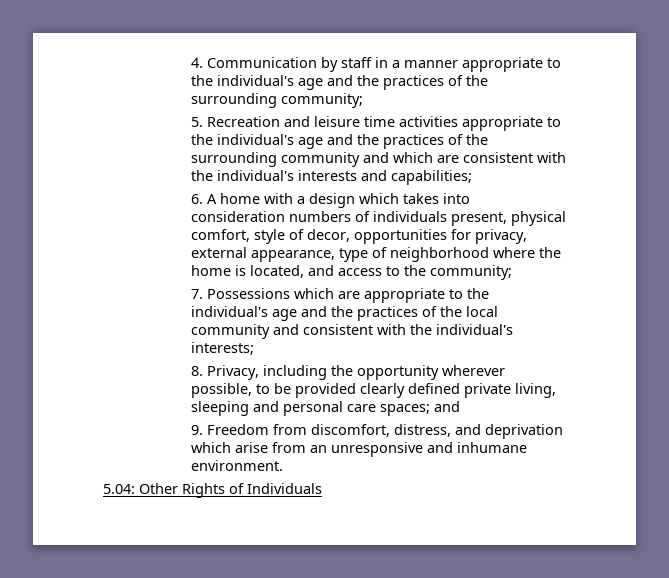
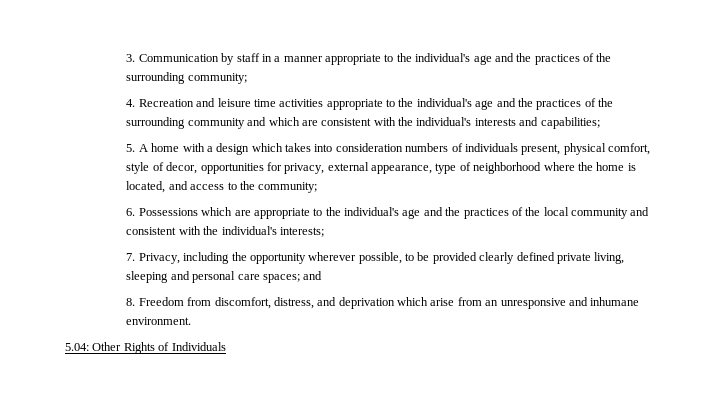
- 4. Communication by staff in a manner appropriate to the individual's age and the practices of the surrounding community;
+ 3. Communication by staff in a manner appropriate to the individual's age and the practices of the surrounding community;
- 5. Recreation and leisure time activities appropriate to the individual's age and the practices of the surrounding community and which are consistent with the individual's interests and capabilities;
+ 4. Recreation and leisure time activities appropriate to the individual's age and the practices of the surrounding community and which are consistent with the individual's interests and capabilities;
- 6. A home with a design which takes into consideration numbers of individuals present, physical comfort, style of decor, opportunities for privacy, external appearance, type of neighborhood where the home is located, and access to the community;
+ 5. A home with a design which takes into consideration numbers of individuals present, physical comfort, style of decor, opportunities for privacy, external appearance, type of neighborhood where the home is located, and access to the community;
- 7. Possessions which are appropriate to the individual's age and the practices of the local community and consistent with the individual's interests;
+ 6. Possessions which are appropriate to the individual's age and the practices of the local community and consistent with the individual's interests;
- 8. Privacy, including the opportunity wherever possible, to be provided clearly defined private living, sleeping and personal care spaces; and
+ 7. Privacy, including the opportunity wherever possible, to be provided clearly defined private living, sleeping and personal care spaces; and
- 9. Freedom from discomfort, distress, and deprivation which arise from an unresponsive and inhumane environment.
+ 8. Freedom from discomfort, distress, and deprivation which arise from an unresponsive and inhumane environment.

